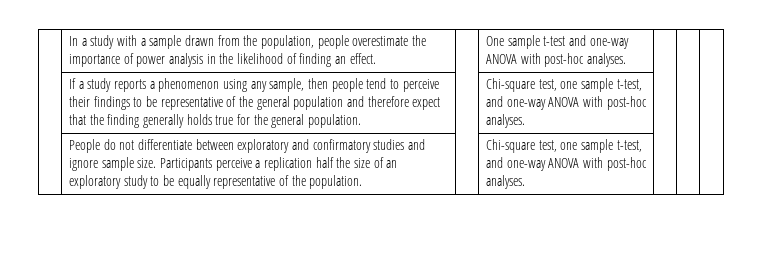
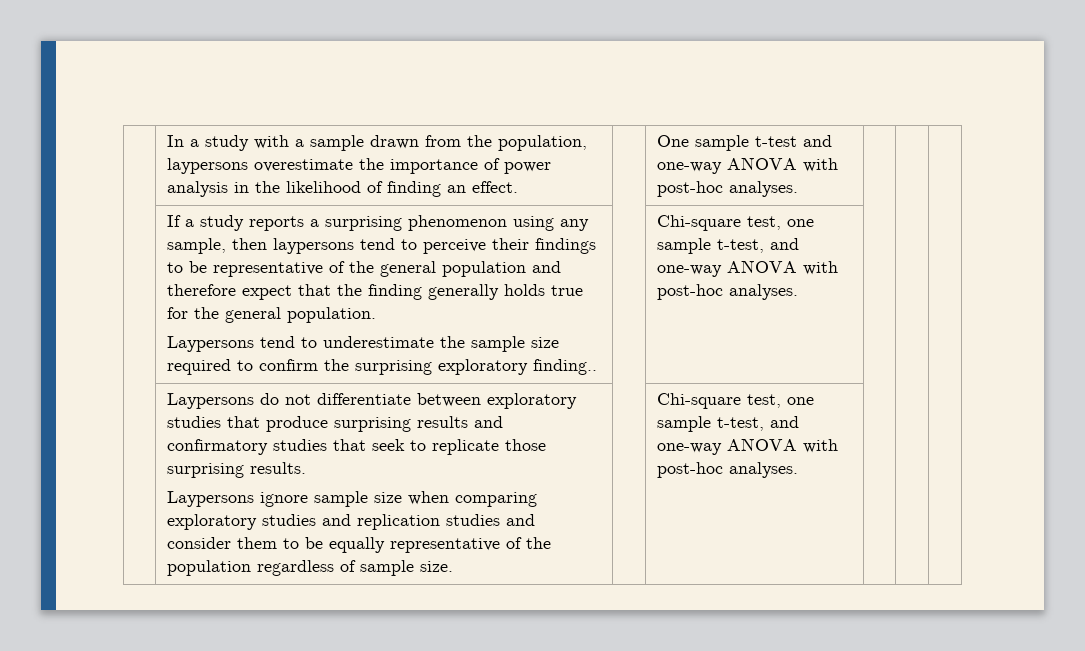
- | In a study with a sample drawn from the population, people overestimate the importance of power analysis in the likelihood of finding an effect. | | One sample t-test and one-way ANOVA with post-hoc analyses. | | |
+ | In a study with a sample drawn from the population, laypersons overestimate the importance of power analysis in the likelihood of finding an effect. | | One sample t-test and one-way ANOVA with post-hoc analyses. | | |
- If a study reports a phenomenon using any sample, then people tend to perceive their findings to be representative of the general population and therefore expect that the finding generally holds true for the general population.
+ If a study reports a surprising phenomenon using any sample, then laypersons tend to perceive their findings to be representative of the general population and therefore expect that the finding generally holds true for the general population.
+ Laypersons tend to underestimate the sample size required to confirm the surprising exploratory finding..
- People do not differentiate between exploratory and confirmatory studies and ignore sample size. Participants perceive a replication half the size of an exploratory study to be equally representative of the population.
+ Laypersons do not differentiate between exploratory studies that produce surprising results and confirmatory studies that seek to replicate those surprising results.
+ Laypersons ignore sample size when comparing exploratory studies and replication studies and consider them to be equally representative of the population regardless of sample size.

